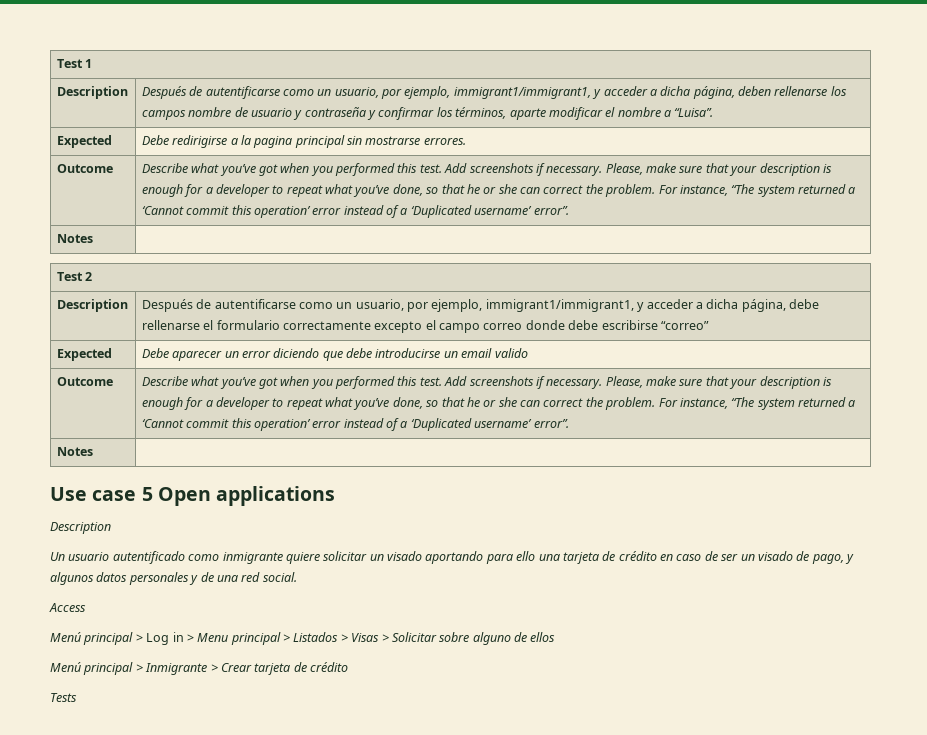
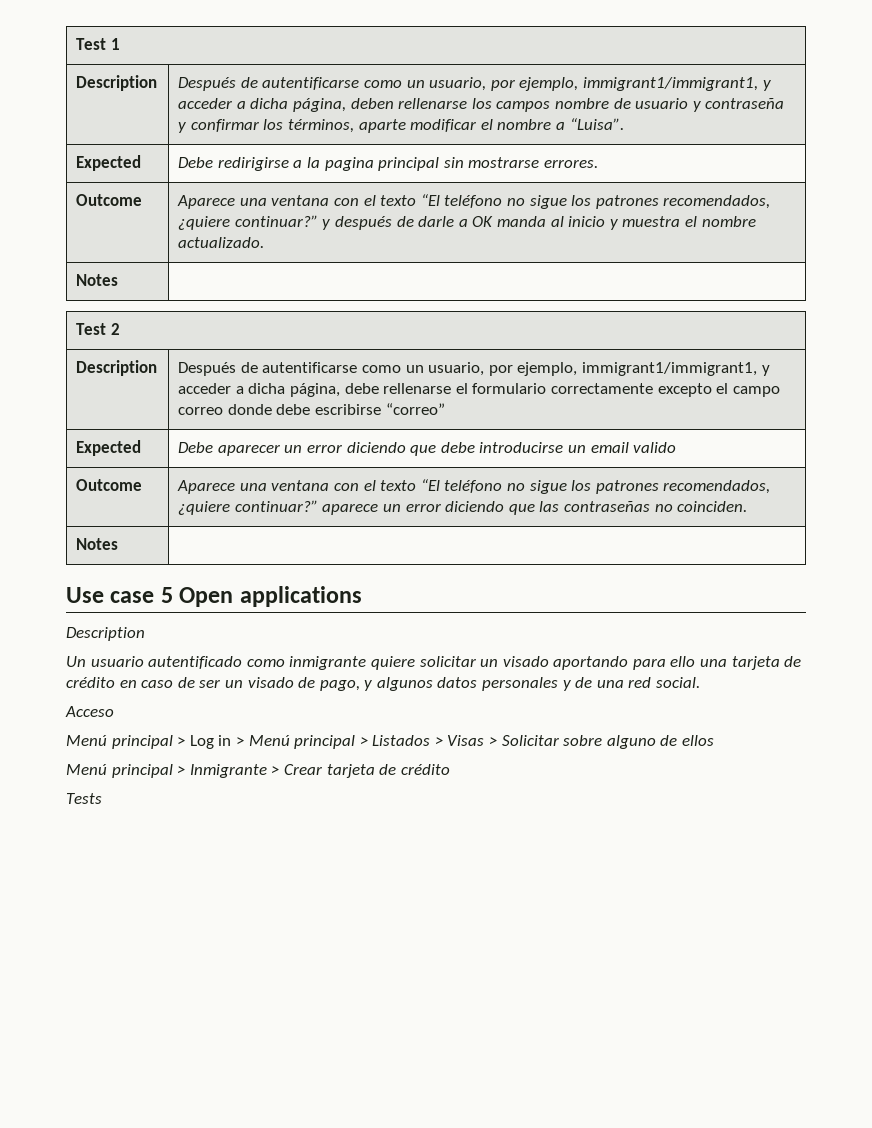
  Expected | Debe redirigirse a la pagina principal sin mostrarse errores.
- Outcome | Describe what you’ve got when you performed this test. Add screenshots if necessary. Please, make sure that your description is enough for a developer to repeat what you’ve done, so that he or she can correct the problem. For instance, “The system returned a ‘Cannot commit this operation’ error instead of a ‘Duplicated username’ error”.
+ Outcome | Aparece una ventana con el texto “El teléfono no sigue los patrones recomendados, ¿quiere continuar?” y después de darle a OK manda al inicio y muestra el nombre actualizado.
  Expected | Debe aparecer un error diciendo que debe introducirse un email valido
- Outcome | Describe what you’ve got when you performed this test. Add screenshots if necessary. Please, make sure that your description is enough for a developer to repeat what you’ve done, so that he or she can correct the problem. For instance, “The system returned a ‘Cannot commit this operation’ error instead of a ‘Duplicated username’ error”.
+ Outcome | Aparece una ventana con el texto “El teléfono no sigue los patrones recomendados, ¿quiere continuar?” aparece un error diciendo que las contraseñas no coinciden.
- Access
+ Acceso
- Menú principal > Log in > Menu principal > Listados > Visas > Solicitar sobre alguno de ellos
+ Menú principal > Log in > Menú principal > Listados > Visas > Solicitar sobre alguno de ellos

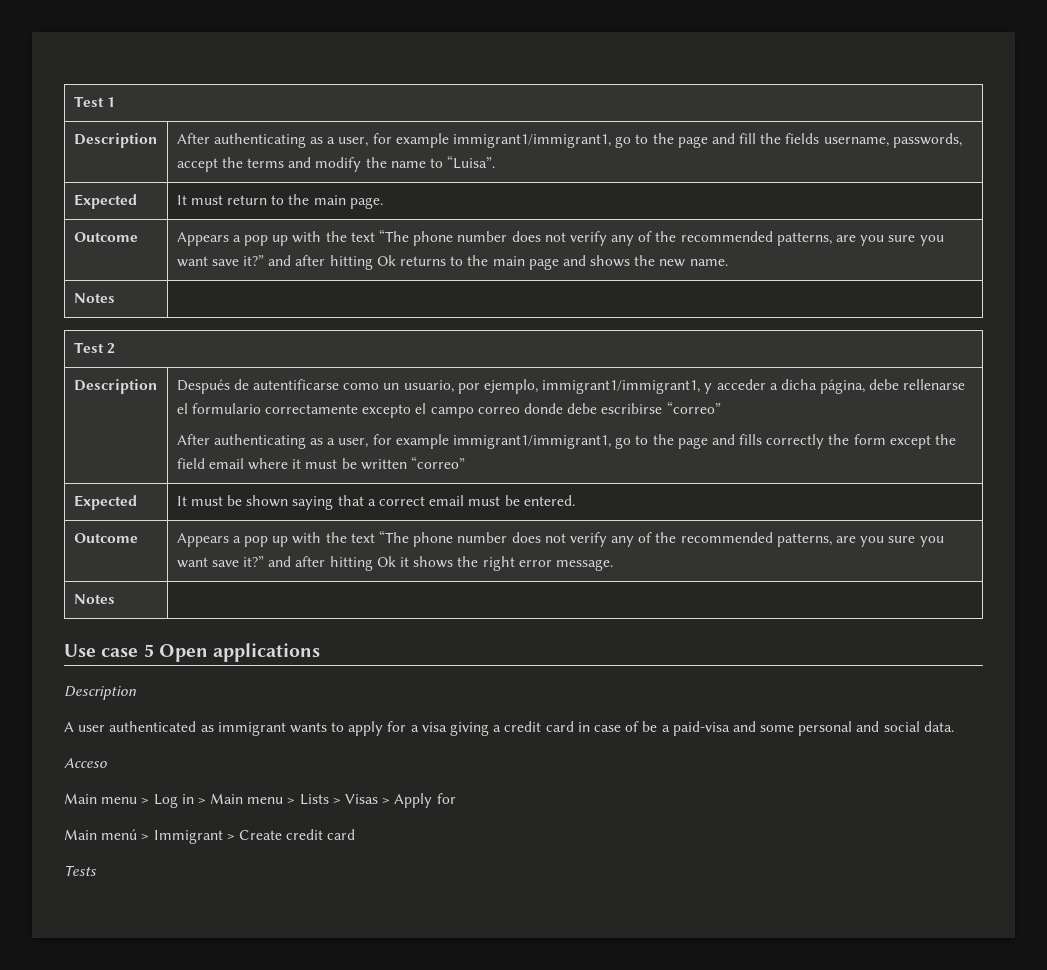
- Description | Después de autentificarse como un usuario, por ejemplo, immigrant1/immigrant1, y acceder a dicha página, deben rellenarse los campos nombre de usuario y contraseña y confirmar los términos, aparte modificar el nombre a “Luisa”.
- Expected | Debe redirigirse a la pagina principal sin mostrarse errores.
- Outcome | Aparece una ventana con el texto “El teléfono no sigue los patrones recomendados, ¿quiere continuar?” y después de darle a OK manda al inicio y muestra el nombre actualizado.
+ Description | After authenticating as a user, for example immigrant1/immigrant1, go to the page and fill the fields username, passwords, accept the terms and modify the name to “Luisa”.
+ Expected | It must return to the main page.
+ Outcome | Appears a pop up with the text “The phone number does not verify any of the recommended patterns, are you sure you want save it?” and after hitting Ok returns to the main page and shows the new name.
- Expected | Debe aparecer un error diciendo que debe introducirse un email valido
- Outcome | Aparece una ventana con el texto “El teléfono no sigue los patrones recomendados, ¿quiere continuar?” aparece un error diciendo que las contraseñas no coinciden.
+ After authenticating as a user, for example immigrant1/immigrant1, go to the page and fills correctly the form except the field email where it must be written “correo”
+ Expected | It must be shown saying that a correct email must be entered.
+ Outcome | Appears a pop up with the text “The phone number does not verify any of the recommended patterns, are you sure you want save it?” and after hitting Ok it shows the right error message.
- Un usuario autentificado como inmigrante quiere solicitar un visado aportando para ello una tarjeta de crédito en caso de ser un visado de pago, y algunos datos personales y de una red social.
+ A user authenticated as immigrant wants to apply for a visa giving a credit card in case of be a paid-visa and some personal and social data.
- Menú principal > Log in > Menú principal > Listados > Visas > Solicitar sobre alguno de ellos
- Menú principal > Inmigrante > Crear tarjeta de crédito
+ Main menu > Log in > Main menu > Lists > Visas > Apply for
+ Main menú > Immigrant > Create credit card

